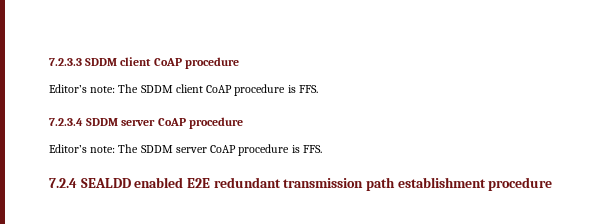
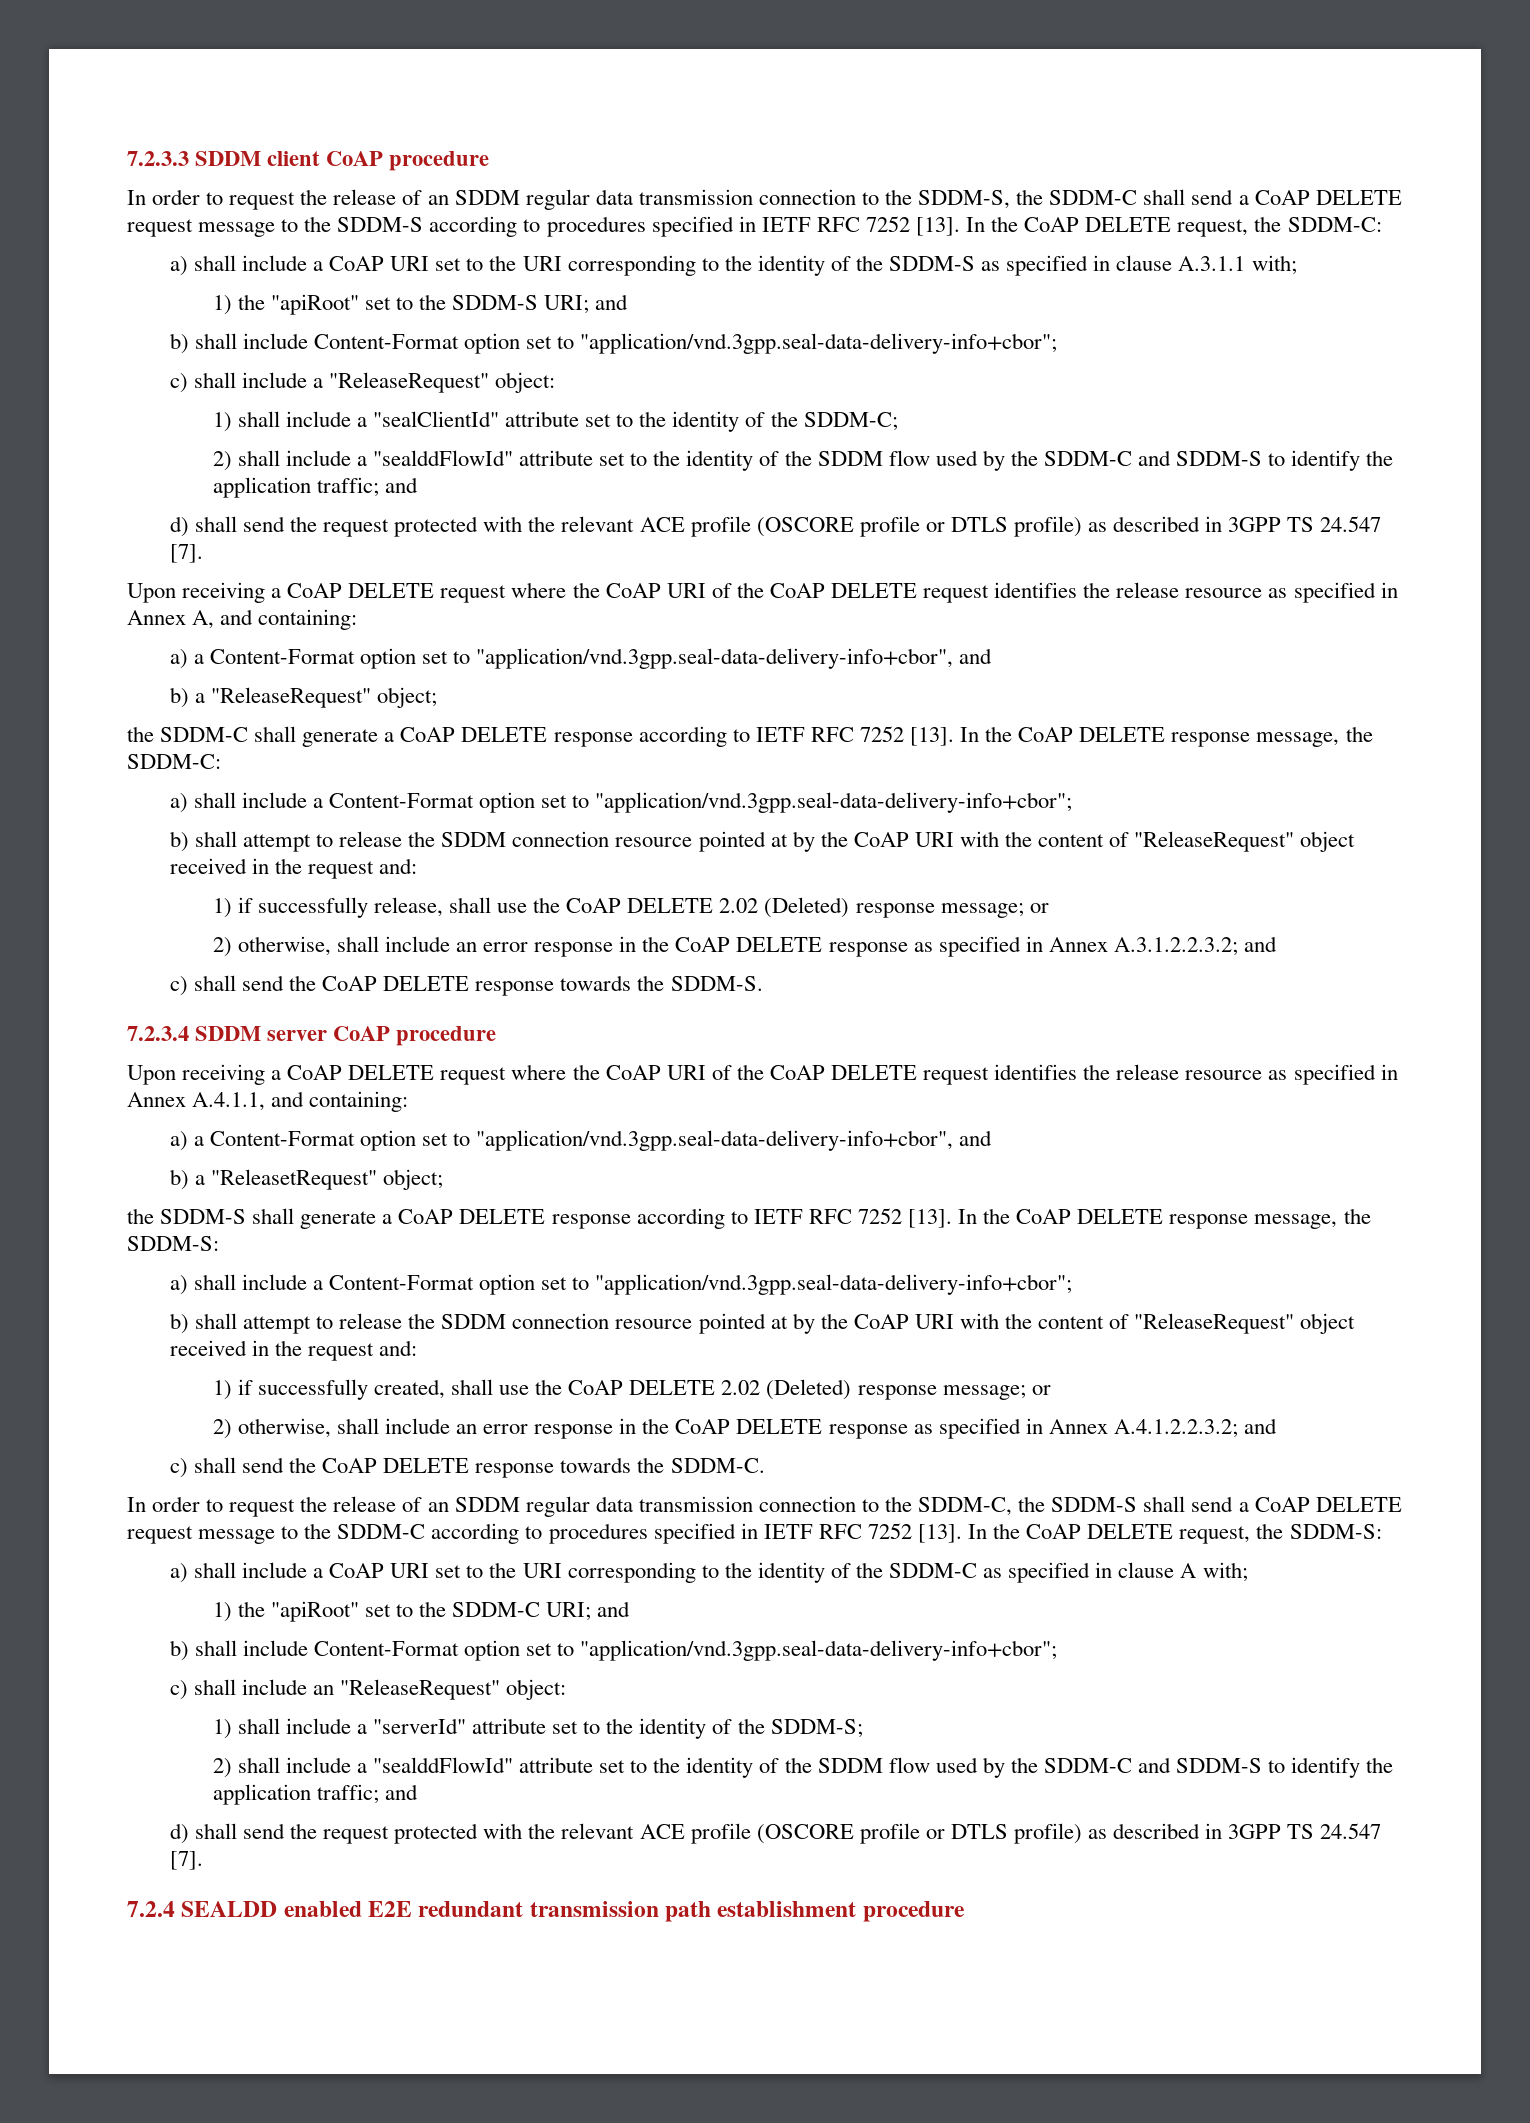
- Editor’s note: The SDDM client CoAP procedure is FFS.
+ In order to request the release of an SDDM regular data transmission connection to the SDDM-S, the SDDM-C shall send a CoAP DELETE request message to the SDDM-S according to procedures specified in IETF RFC 7252 [13]. In the CoAP DELETE request, the SDDM-C:
+ a) shall include a CoAP URI set to the URI corresponding to the identity of the SDDM-S as specified in clause A.3.1.1 with;
+ 1) the "apiRoot" set to the SDDM-S URI; and
+ b) shall include Content-Format option set to "application/vnd.3gpp.seal-data-delivery-info+cbor";
+ c) shall include a "ReleaseRequest" object:
+ 1) shall include a "sealClientId" attribute set to the identity of the SDDM-C;
+ 2) shall include a "sealddFlowId" attribute set to the identity of the SDDM flow used by the SDDM-C and SDDM-S to identify the application traffic; and
+ d) shall send the request protected with the relevant ACE profile (OSCORE profile or DTLS profile) as described in 3GPP TS 24.547 [7].
+ Upon receiving a CoAP DELETE request where the CoAP URI of the CoAP DELETE request identifies the release resource as specified in Annex A, and containing:
+ a) a Content-Format option set to "application/vnd.3gpp.seal-data-delivery-info+cbor", and
+ b) a "ReleaseRequest" object;
+ the SDDM-C shall generate a CoAP DELETE response according to IETF RFC 7252 [13]. In the CoAP DELETE response message, the SDDM-C:
+ a) shall include a Content-Format option set to "application/vnd.3gpp.seal-data-delivery-info+cbor";
+ b) shall attempt to release the SDDM connection resource pointed at by the CoAP URI with the content of "ReleaseRequest" object received in the request and:
+ 1) if successfully release, shall use the CoAP DELETE 2.02 (Deleted) response message; or
+ 2) otherwise, shall include an error response in the CoAP DELETE response as specified in Annex A.3.1.2.2.3.2; and
+ c) shall send the CoAP DELETE response towards the SDDM-S.
- Editor’s note: The SDDM server CoAP procedure is FFS.
+ Upon receiving a CoAP DELETE request where the CoAP URI of the CoAP DELETE request identifies the release resource as specified in Annex A.4.1.1, and containing:
+ a) a Content-Format option set to "application/vnd.3gpp.seal-data-delivery-info+cbor", and
+ b) a "ReleasetRequest" object;
+ the SDDM-S shall generate a CoAP DELETE response according to IETF RFC 7252 [13]. In the CoAP DELETE response message, the SDDM-S:
+ a) shall include a Content-Format option set to "application/vnd.3gpp.seal-data-delivery-info+cbor";
+ b) shall attempt to release the SDDM connection resource pointed at by the CoAP URI with the content of "ReleaseRequest" object received in the request and:
+ 1) if successfully created, shall use the CoAP DELETE 2.02 (Deleted) response message; or
+ 2) otherwise, shall include an error response in the CoAP DELETE response as specified in Annex A.4.1.2.2.3.2; and
+ c) shall send the CoAP DELETE response towards the SDDM-C.
+ In order to request the release of an SDDM regular data transmission connection to the SDDM-C, the SDDM-S shall send a CoAP DELETE request message to the SDDM-C according to procedures specified in IETF RFC 7252 [13]. In the CoAP DELETE request, the SDDM-S:
+ a) shall include a CoAP URI set to the URI corresponding to the identity of the SDDM-C as specified in clause A with;
+ 1) the "apiRoot" set to the SDDM-C URI; and
+ b) shall include Content-Format option set to "application/vnd.3gpp.seal-data-delivery-info+cbor";
+ c) shall include an "ReleaseRequest" object:
+ 1) shall include a "serverId" attribute set to the identity of the SDDM-S;
+ 2) shall include a "sealddFlowId" attribute set to the identity of the SDDM flow used by the SDDM-C and SDDM-S to identify the application traffic; and
+ d) shall send the request protected with the relevant ACE profile (OSCORE profile or DTLS profile) as described in 3GPP TS 24.547 [7].

